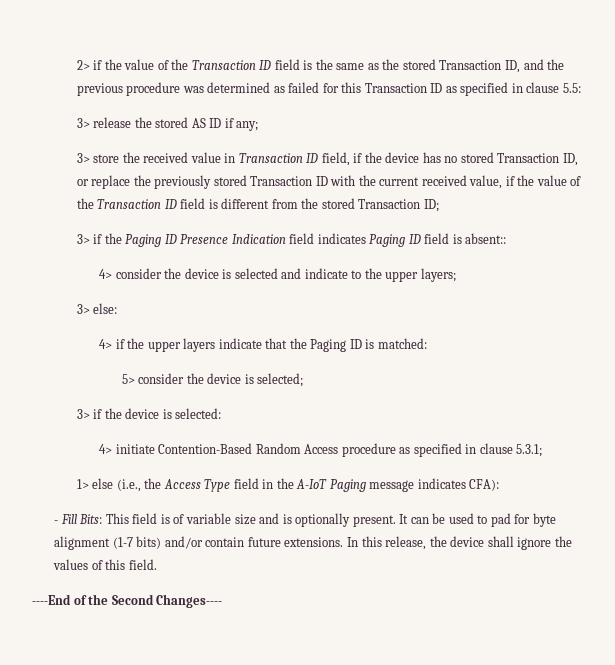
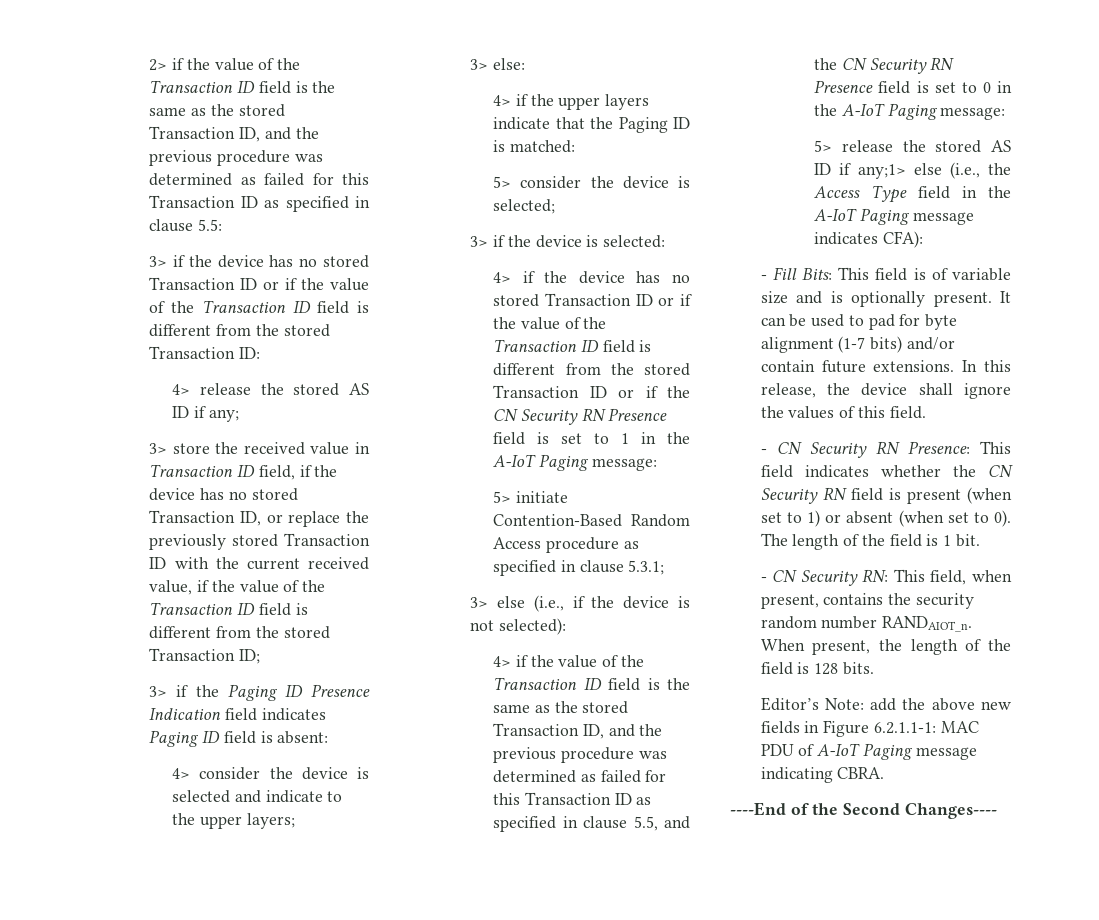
- 3> release the stored AS ID if any;
+ 3> if the device has no stored Transaction ID or if the value of the Transaction ID field is different from the stored Transaction ID:
+ 4> release the stored AS ID if any;
- 3> if the Paging ID Presence Indication field indicates Paging ID field is absent::
+ 3> if the Paging ID Presence Indication field indicates Paging ID field is absent:
- 4> initiate Contention-Based Random Access procedure as specified in clause 5.3.1;
+ 4> if the device has no stored Transaction ID or if the value of the Transaction ID field is different from the stored Transaction ID or if the CN Security RN Presence field is set to 1 in the A-IoT Paging message:
+ 5> initiate Contention-Based Random Access procedure as specified in clause 5.3.1;
- 1> else (i.e., the Access Type field in the A-IoT Paging message indicates CFA):
+ 3> else (i.e., if the device is not selected):
+ 4> if the value of the Transaction ID field is the same as the stored Transaction ID, and the previous procedure was determined as failed for this Transaction ID as specified in clause 5.5, and the CN Security RN Presence field is set to 0 in the A-IoT Paging message:
+ 5> release the stored AS ID if any;1> else (i.e., the Access Type field in the A-IoT Paging message indicates CFA):
+ - CN Security RN Presence: This field indicates whether the CN Security RN field is present (when set to 1) or absent (when set to 0). The length of the field is 1 bit.
+ - CN Security RN: This field, when present, contains the security random number RANDAIOT_n. When present, the length of the field is 128 bits.
+ Editor’s Note: add the above new fields in Figure 6.2.1.1-1: MAC PDU of A-IoT Paging message indicating CBRA.

